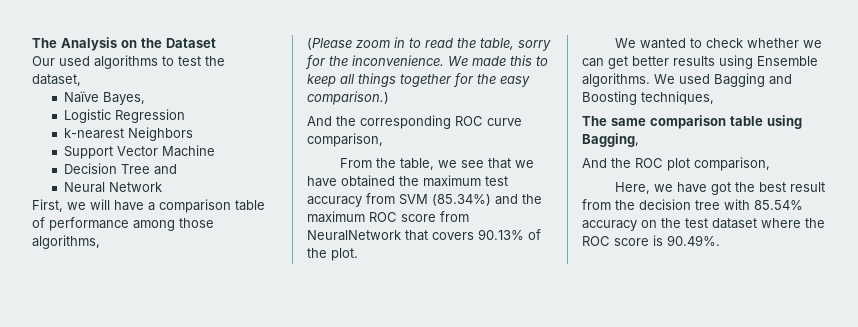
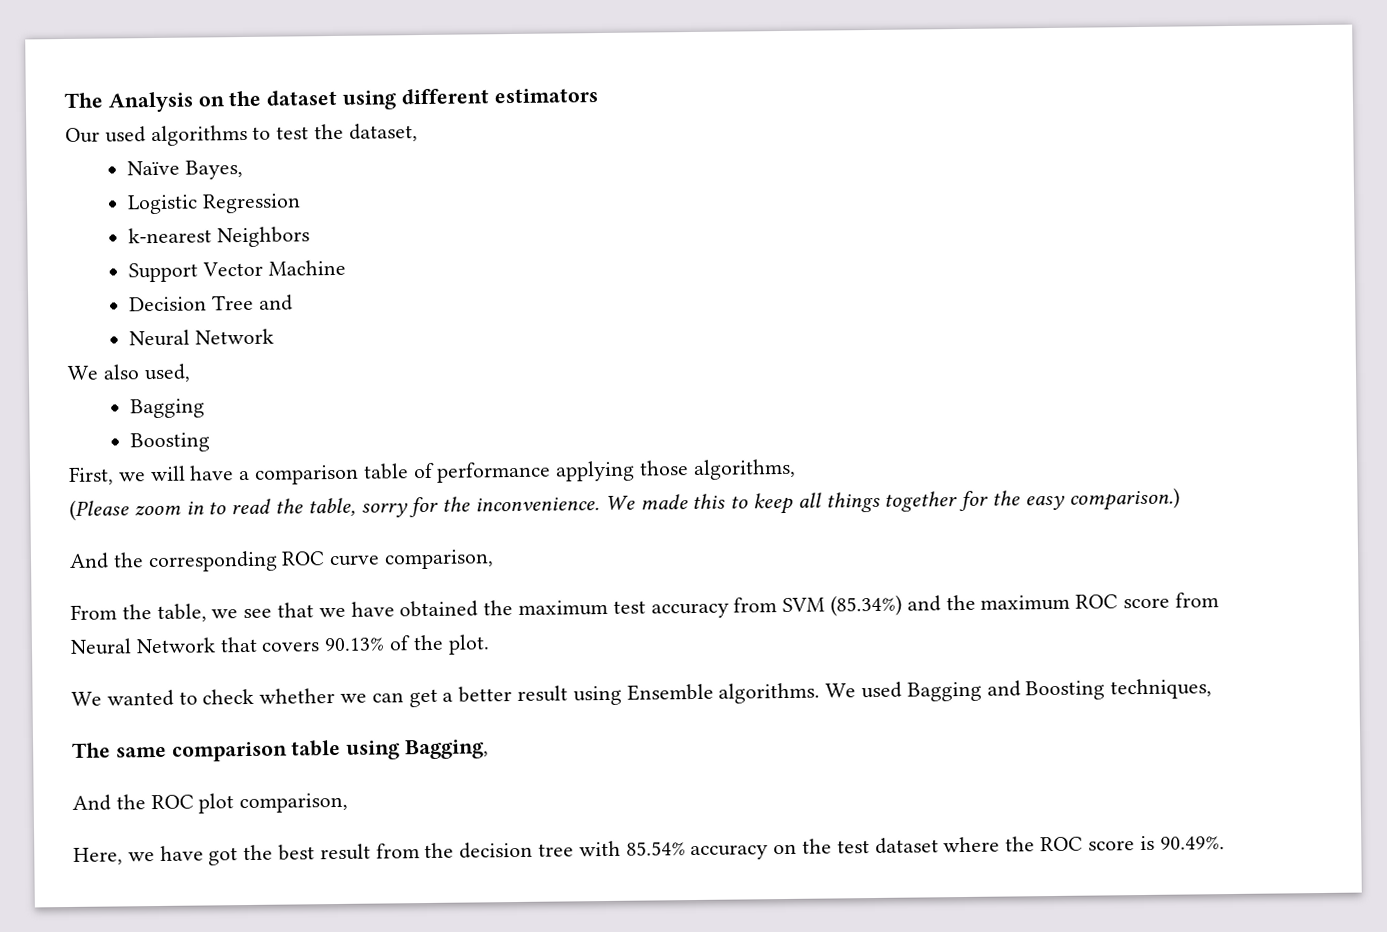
- The Analysis on the Dataset
+ The Analysis on the dataset using different estimators
+ We also used,
+ Bagging
+ Boosting
- First, we will have a comparison table of performance among those algorithms,
+ First, we will have a comparison table of performance applying those algorithms,
- From the table, we see that we have obtained the maximum test accuracy from SVM (85.34%) and the maximum ROC score from NeuralNetwork that covers 90.13% of the plot.
+ From the table, we see that we have obtained the maximum test accuracy from SVM (85.34%) and the maximum ROC score from Neural Network that covers 90.13% of the plot.
- We wanted to check whether we can get better results using Ensemble algorithms.
+ We wanted to check whether we can get a better result using Ensemble algorithms.

